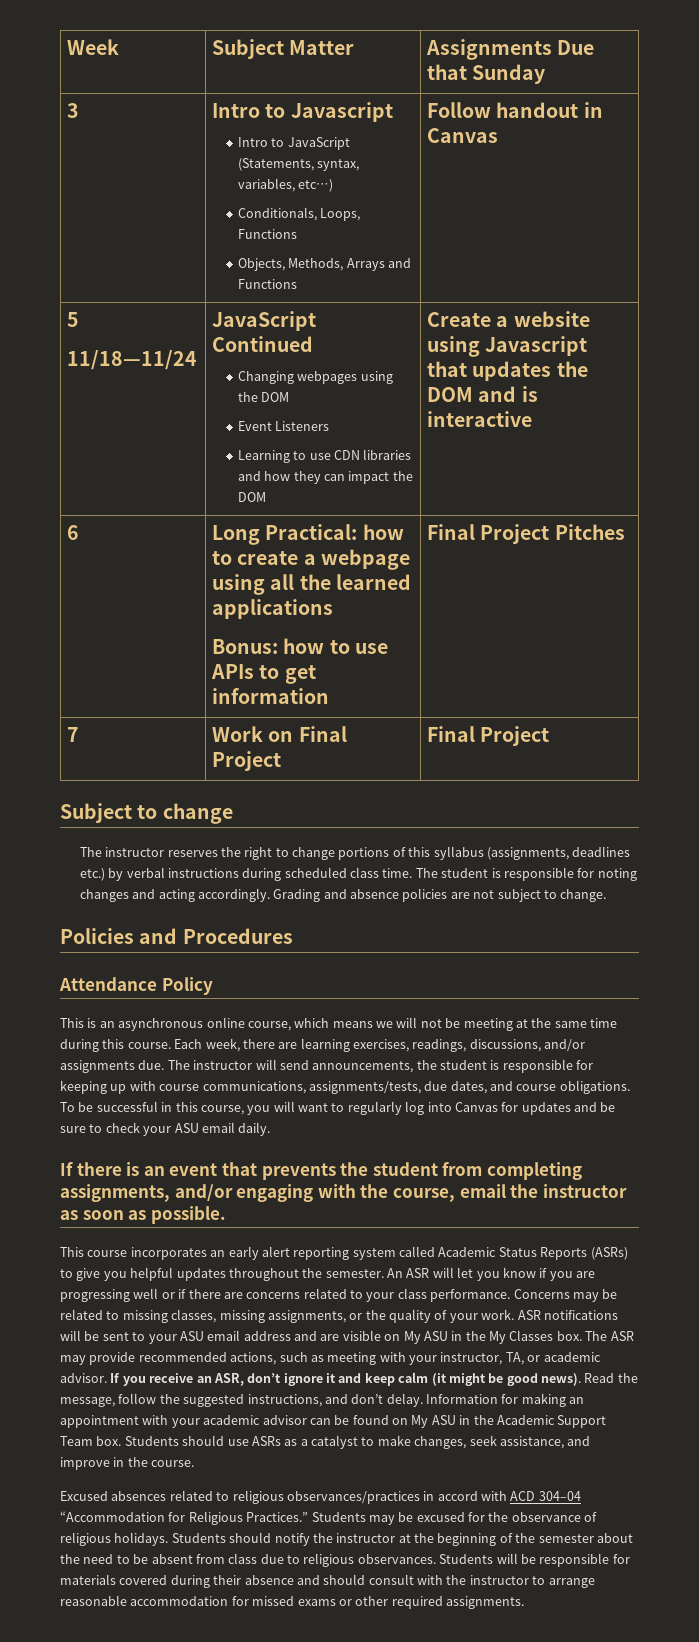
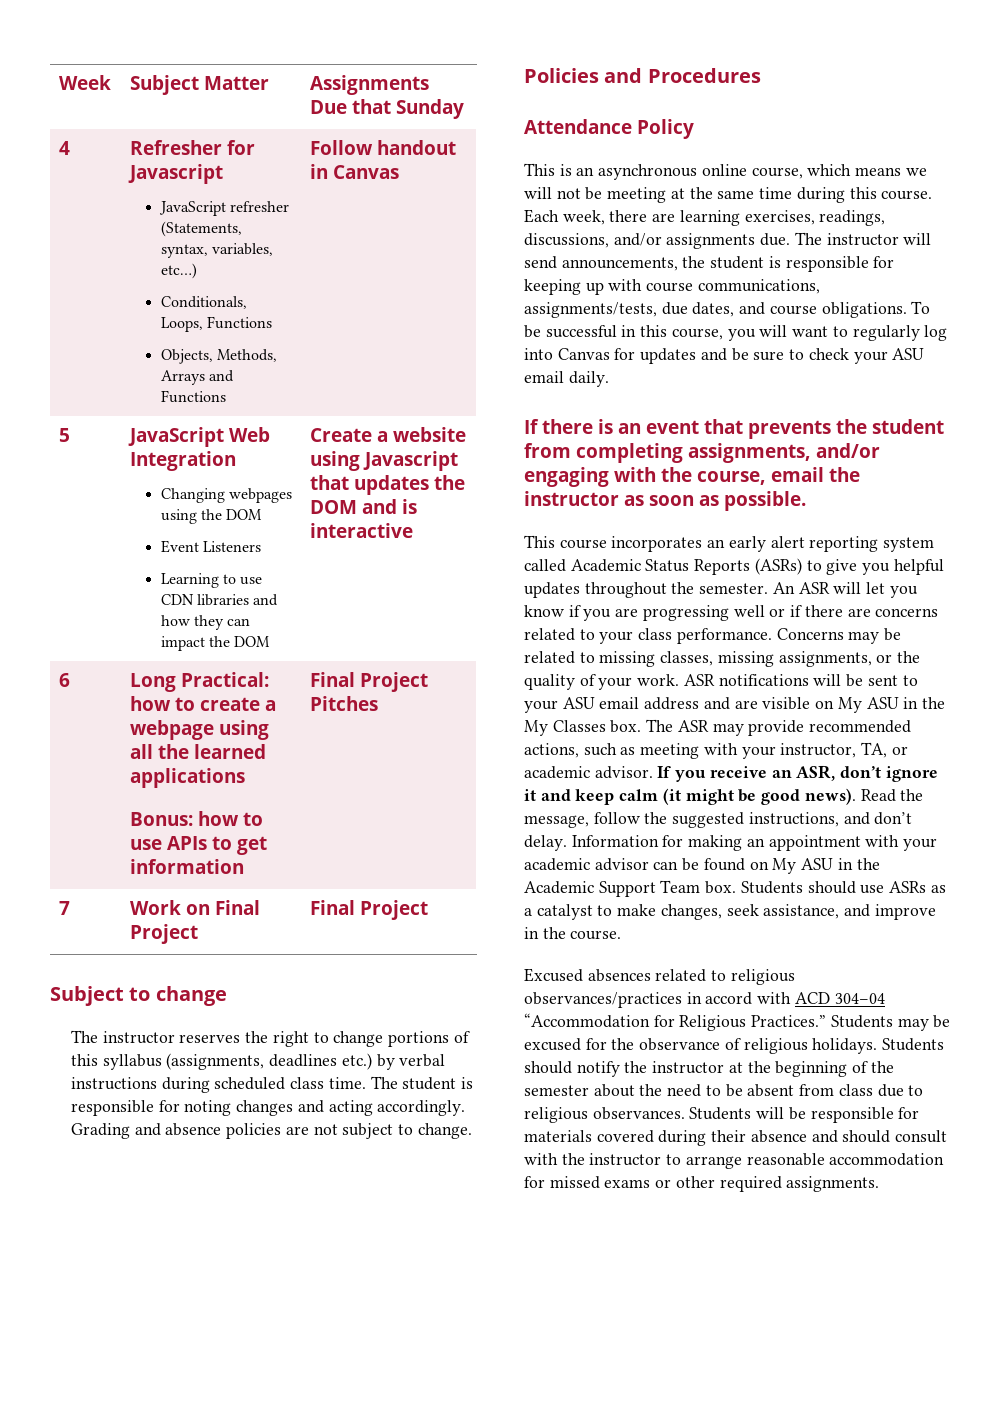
- 3 | Intro to Javascript
- Intro to JavaScript (Statements, syntax, variables, etc…)
+ 4 | Refresher for Javascript
+ JavaScript refresher (Statements, syntax, variables, etc…)
- 5
- 11/18—11/24 | JavaScript Continued
+ 5 | JavaScript Web Integration

